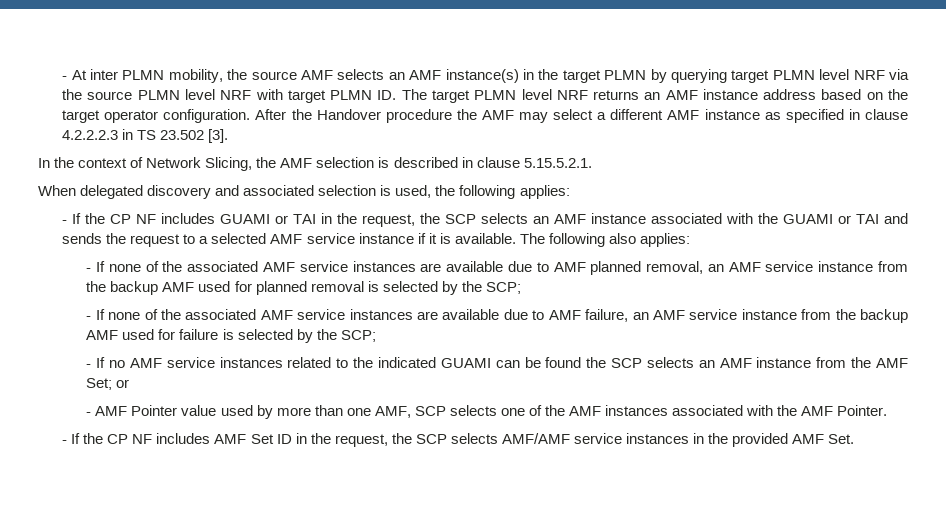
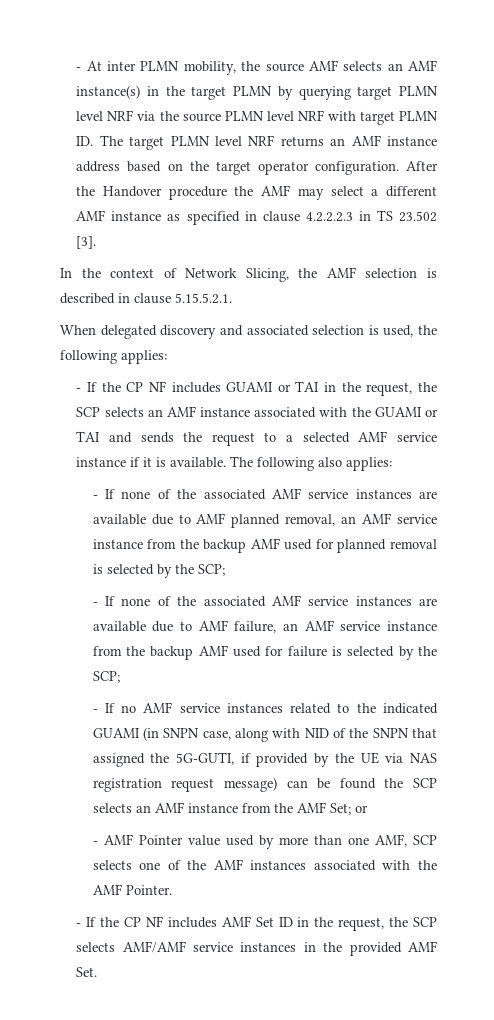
- - If no AMF service instances related to the indicated GUAMI can be found the SCP selects an AMF instance from the AMF Set; or
+ - If no AMF service instances related to the indicated GUAMI (in SNPN case, along with NID of the SNPN that assigned the 5G-GUTI, if provided by the UE via NAS registration request message) can be found the SCP selects an AMF instance from the AMF Set; or

